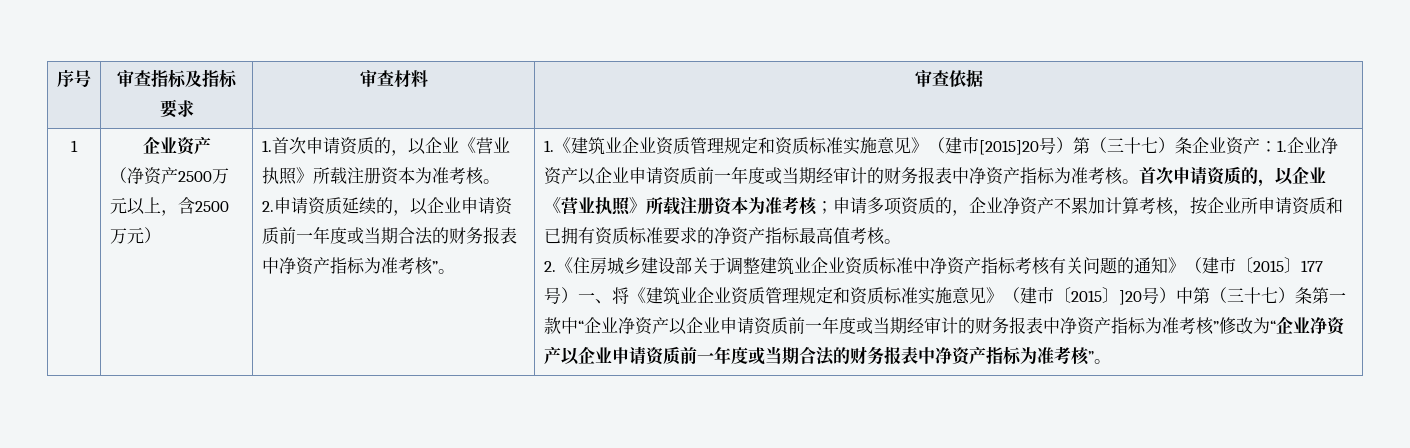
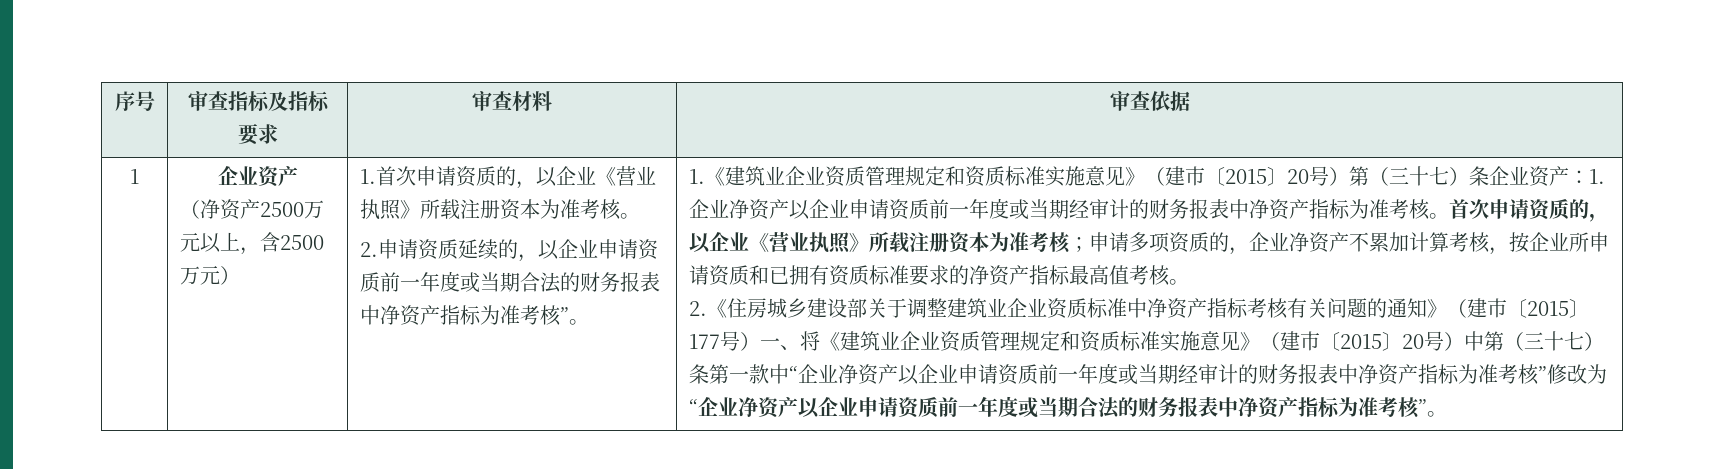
- 1.《建筑业企业资质管理规定和资质标准实施意见》（建市[2015]20号）第（三十七）条企业资产：1.企业净资产以企业申请资质前一年度或当期经审计的财务报表中净资产指标为准考核。
+ 1.《建筑业企业资质管理规定和资质标准实施意见》（建市〔2015〕20号）第（三十七）条企业资产：1.企业净资产以企业申请资质前一年度或当期经审计的财务报表中净资产指标为准考核。
- 2.《住房城乡建设部关于调整建筑业企业资质标准中净资产指标考核有关问题的通知》（建市〔2015〕177号）一、将《建筑业企业资质管理规定和资质标准实施意见》（建市〔2015〕]20号）中第（三十七）条第一款中“企业净资产以企业申请资质前一年度或当期经审计的财务报表中净资产指标为准考核”修改为“企业净资产以企业申请资质前一年度或当期合法的财务报表中净资产指标为准考核”。
+ 2.《住房城乡建设部关于调整建筑业企业资质标准中净资产指标考核有关问题的通知》（建市〔2015〕177号）一、将《建筑业企业资质管理规定和资质标准实施意见》（建市〔2015〕20号）中第（三十七）条第一款中“企业净资产以企业申请资质前一年度或当期经审计的财务报表中净资产指标为准考核”修改为“企业净资产以企业申请资质前一年度或当期合法的财务报表中净资产指标为准考核”。

